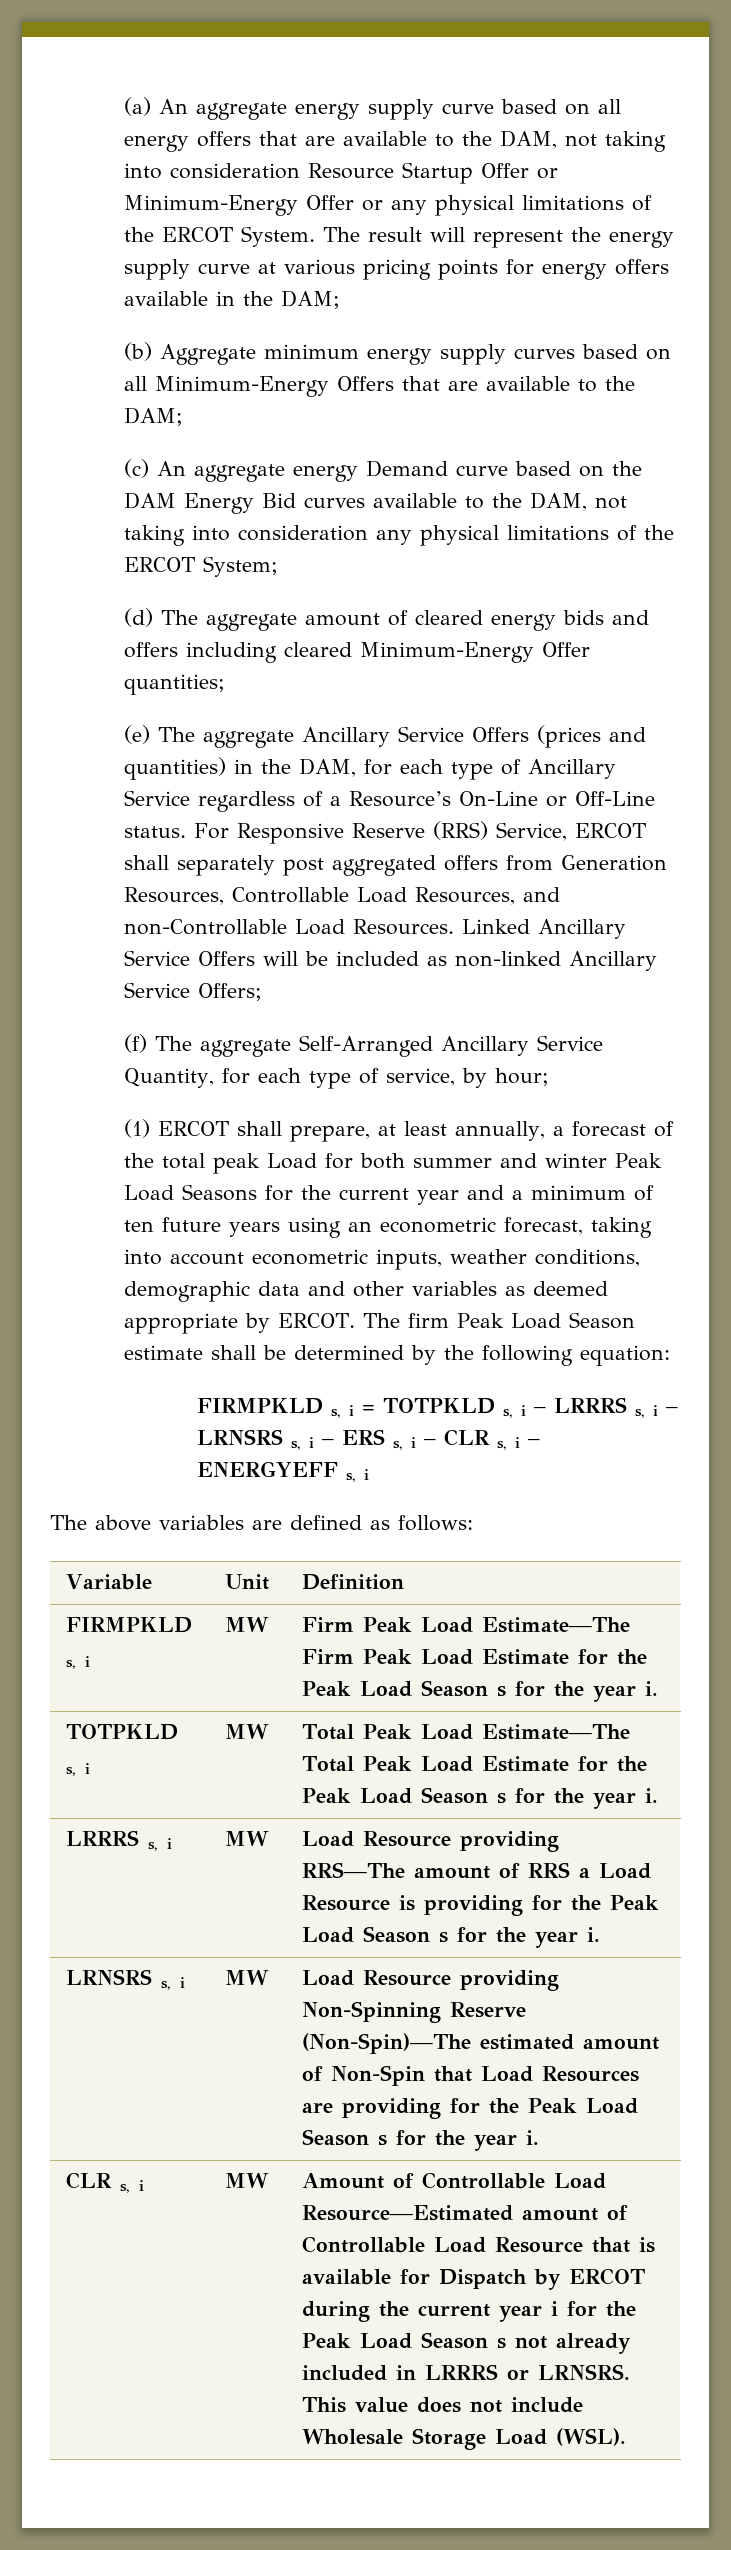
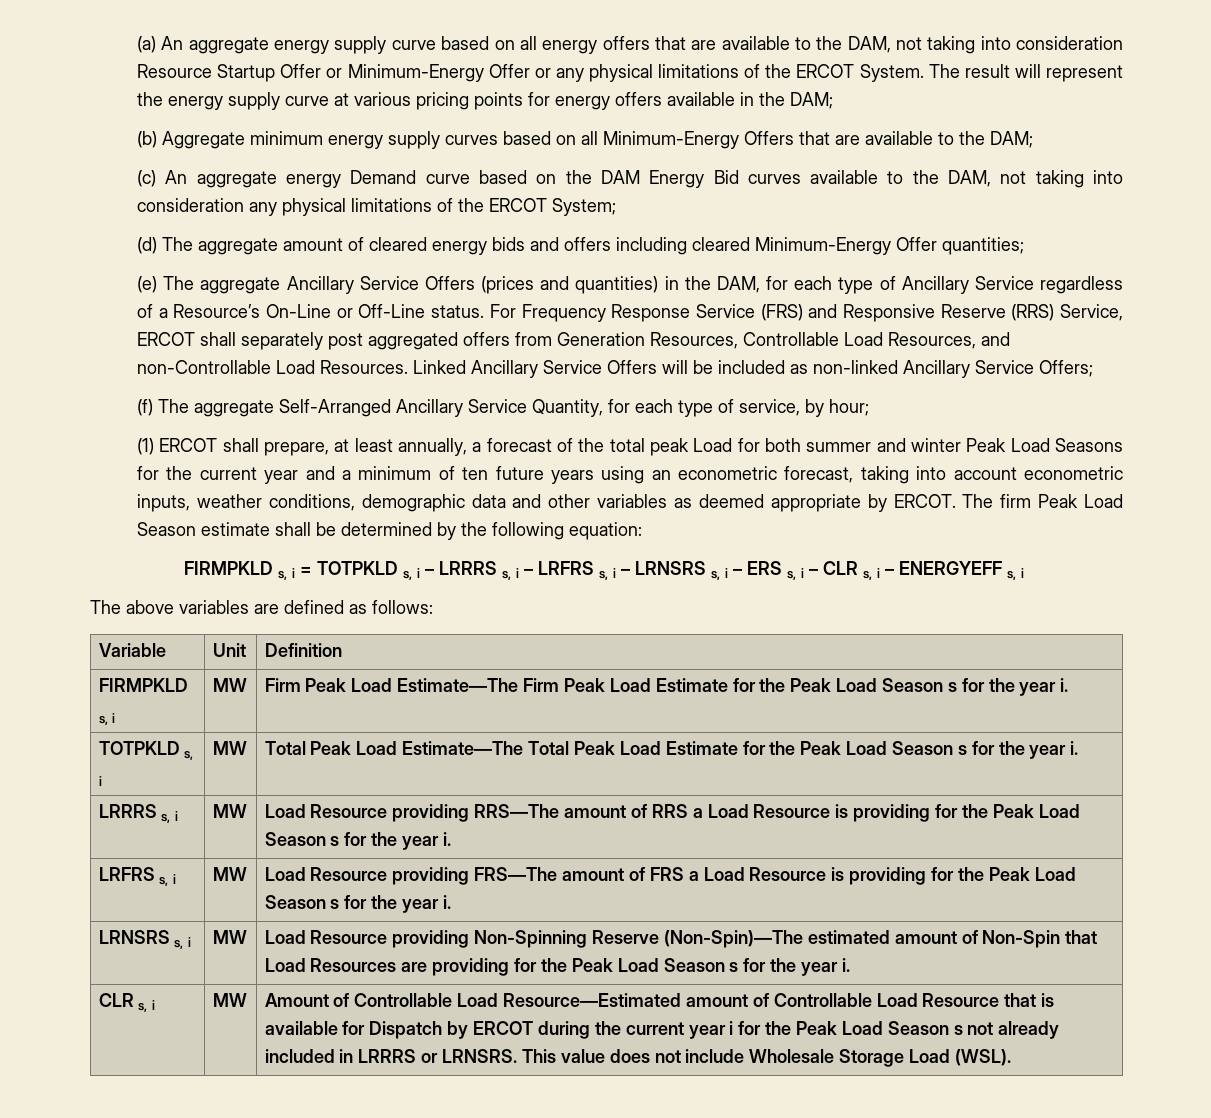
- For Responsive Reserve (RRS) Service, ERCOT shall separately post aggregated offers from Generation Resources, Controllable Load Resources, and non-Controllable Load Resources.
+ For Frequency Response Service (FRS) and Responsive Reserve (RRS) Service, ERCOT shall separately post aggregated offers from Generation Resources, Controllable Load Resources, and non-Controllable Load Resources.
- FIRMPKLD s, i = TOTPKLD s, i – LRRRS s, i – LRNSRS s, i – ERS s, i – CLR s, i – ENERGYEFF s, i
+ FIRMPKLD s, i = TOTPKLD s, i – LRRRS s, i – LRFRS s, i – LRNSRS s, i – ERS s, i – CLR s, i – ENERGYEFF s, i
+ LRFRS s, i | MW | Load Resource providing FRS—The amount of FRS a Load Resource is providing for the Peak Load Season s for the year i.

